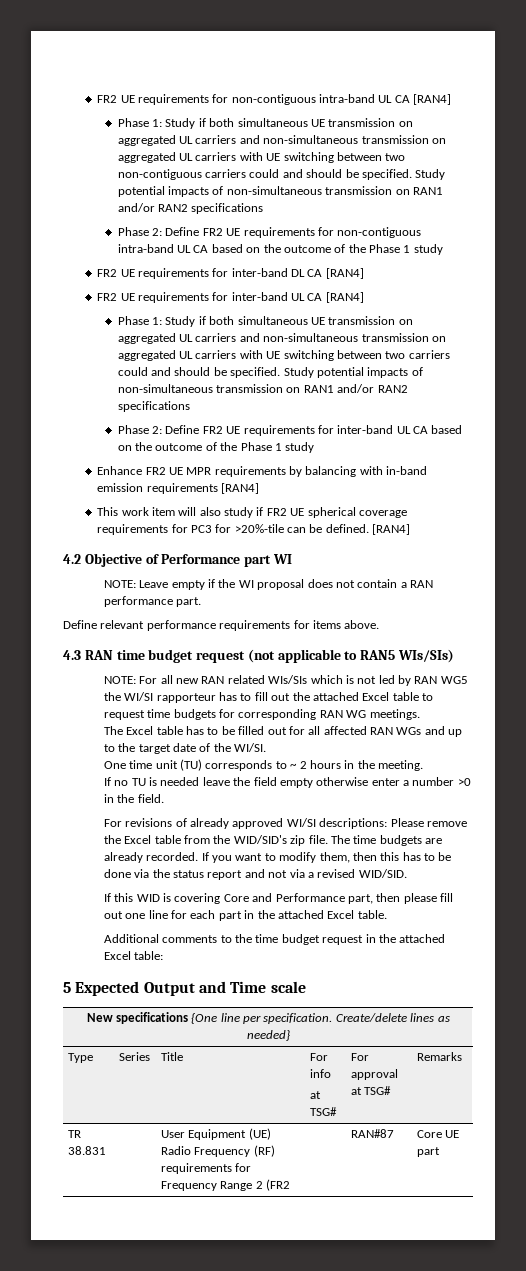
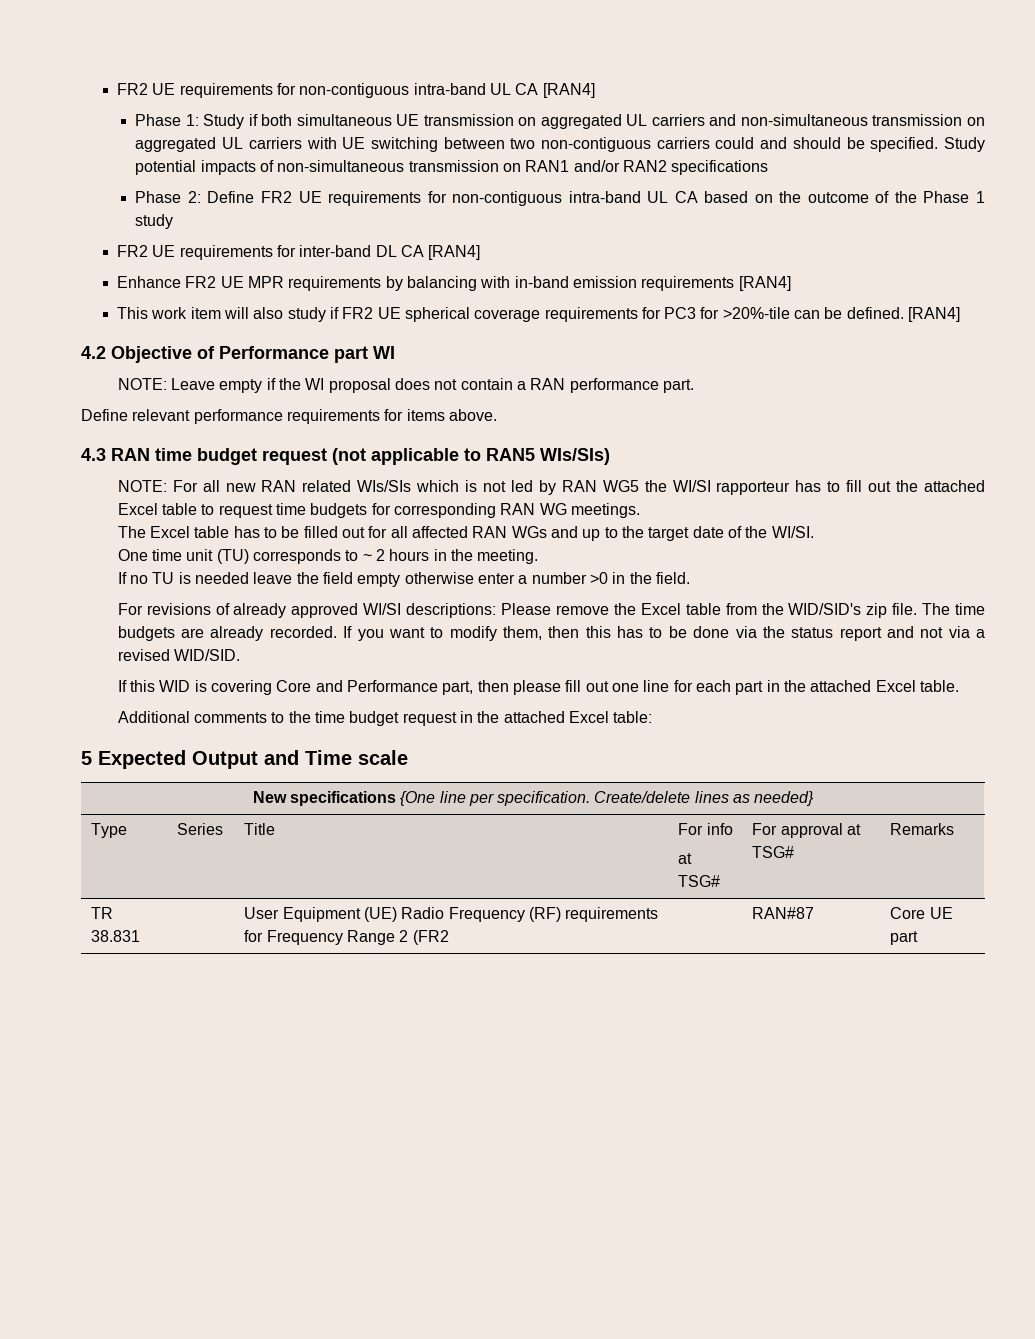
- FR2 UE requirements for inter-band UL CA [RAN4]
- Phase 1: Study if both simultaneous UE transmission on aggregated UL carriers and non-simultaneous transmission on aggregated UL carriers with UE switching between two carriers could and should be specified. Study potential impacts of non-simultaneous transmission on RAN1 and/or RAN2 specifications
- Phase 2: Define FR2 UE requirements for inter-band UL CA based on the outcome of the Phase 1 study

